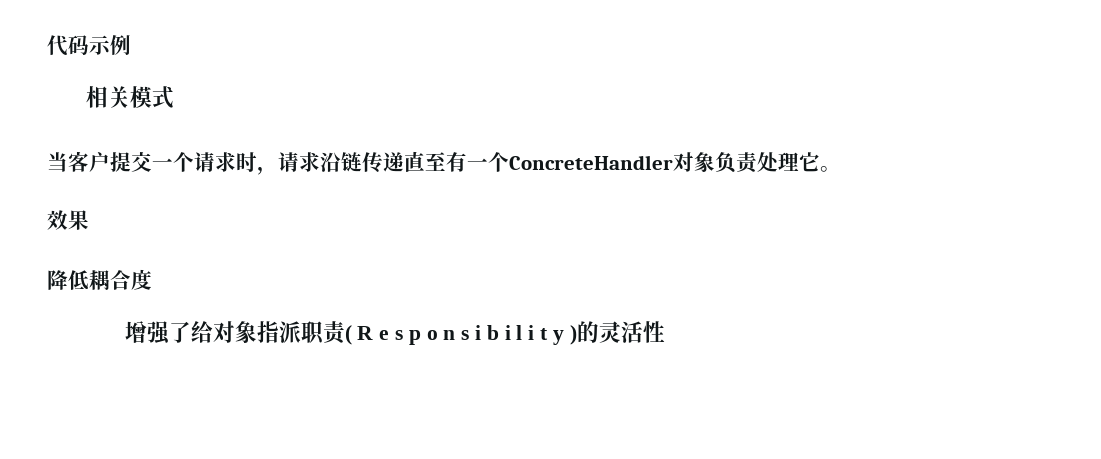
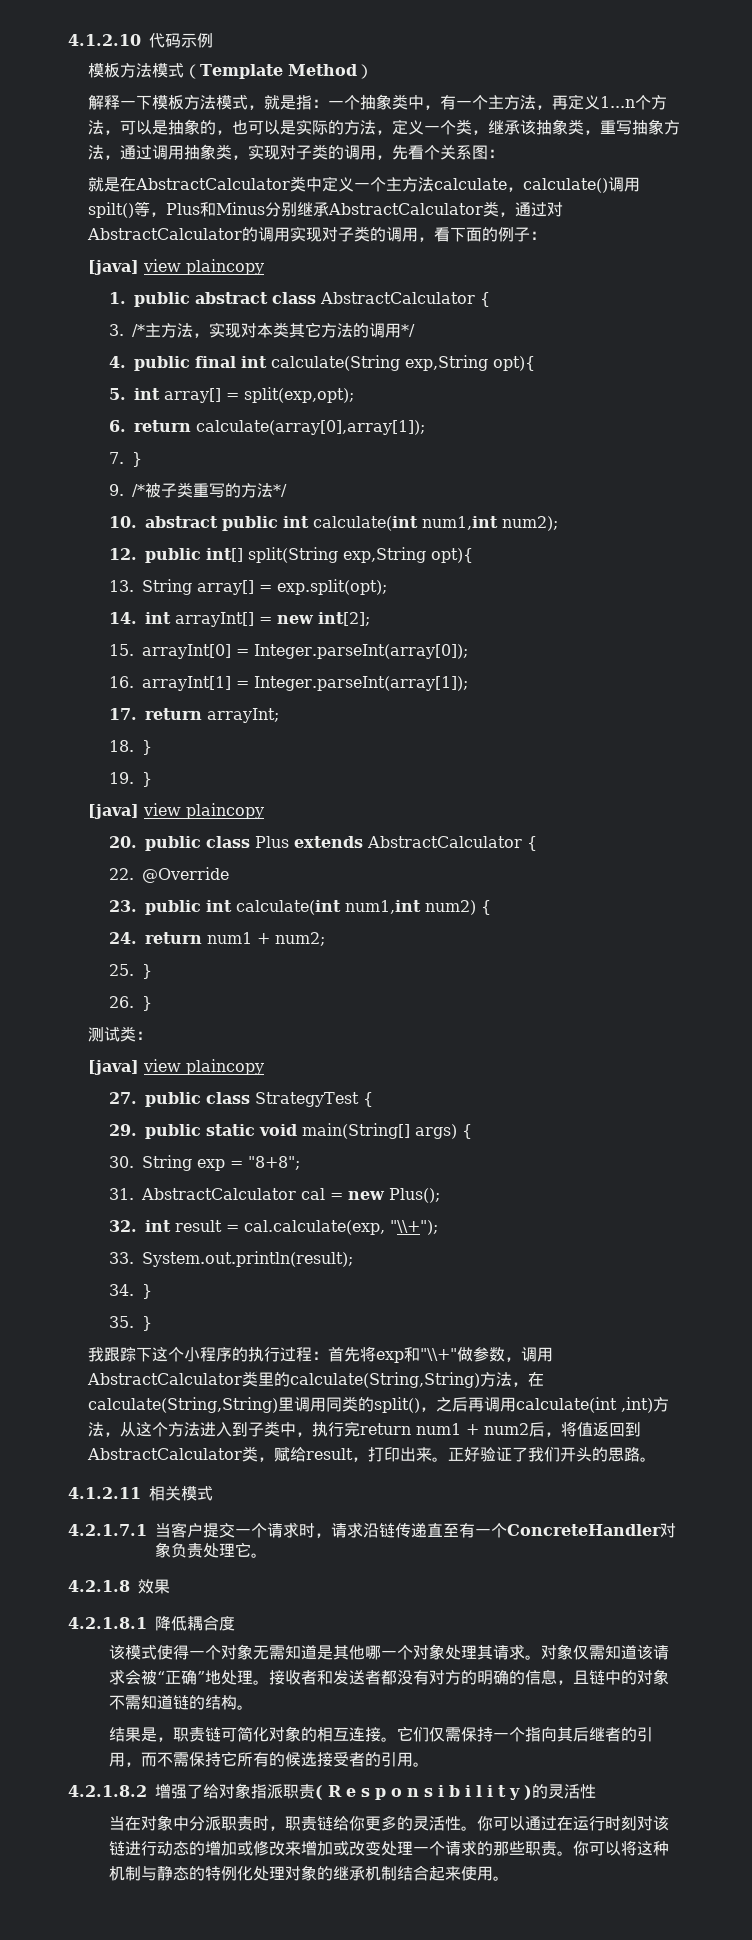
- 代码示例
+ 4.1.2.10代码示例
- 相关模式
+ 模板方法模式（Template Method）
+ 解释一下模板方法模式，就是指：一个抽象类中，有一个主方法，再定义1...n个方法，可以是抽象的，也可以是实际的方法，定义一个类，继承该抽象类，重写抽象方法，通过调用抽象类，实现对子类的调用，先看个关系图：
+ 就是在AbstractCalculator类中定义一个主方法calculate，calculate()调用spilt()等，Plus和Minus分别继承AbstractCalculator类，通过对AbstractCalculator的调用实现对子类的调用，看下面的例子：
+ [java] view plaincopy
+ 1. public abstract class AbstractCalculator {
+ 3. /*主方法，实现对本类其它方法的调用*/
+ 4. public final int calculate(String exp,String opt){
+ 5. int array[] = split(exp,opt);
+ 6. return calculate(array[0],array[1]);
+ 7. }
+ 9. /*被子类重写的方法*/
+ 10. abstract public int calculate(int num1,int num2);
+ 12. public int[] split(String exp,String opt){
+ 13. String array[] = exp.split(opt);
+ 14. int arrayInt[] = new int[2];
+ 15. arrayInt[0] = Integer.parseInt(array[0]);
+ 16. arrayInt[1] = Integer.parseInt(array[1]);
+ 17. return arrayInt;
+ 18. }
+ 19. }
+ [java] view plaincopy
+ 20. public class Plus extends AbstractCalculator {
+ 22. @Override
+ 23. public int calculate(int num1,int num2) {
+ 24. return num1 + num2;
+ 25. }
+ 26. }
+ 测试类：
+ [java] view plaincopy
+ 27. public class StrategyTest {
+ 29. public static void main(String[] args) {
+ 30. String exp = "8+8";
+ 31. AbstractCalculator cal = new Plus();
+ 32. int result = cal.calculate(exp, "\\+");
+ 33. System.out.println(result);
+ 34. }
+ 35. }
+ 我跟踪下这个小程序的执行过程：首先将exp和"\\+"做参数，调用AbstractCalculator类里的calculate(String,String)方法，在calculate(String,String)里调用同类的split()，之后再调用calculate(int ,int)方法，从这个方法进入到子类中，执行完return num1 + num2后，将值返回到AbstractCalculator类，赋给result，打印出来。正好验证了我们开头的思路。
+ 4.1.2.11相关模式
- 当客户提交一个请求时，请求沿链传递直至有一个ConcreteHandler对象负责处理它。
+ 4.2.1.7.1当客户提交一个请求时，请求沿链传递直至有一个ConcreteHandler对象负责处理它。
- 效果
+ 4.2.1.8效果
- 降低耦合度
+ 4.2.1.8.1降低耦合度
- 增强了给对象指派职责( R e s p o n s i b i l i t y )的灵活性
+ 该模式使得一个对象无需知道是其他哪一个对象处理其请求。对象仅需知道该请求会被“正确”地处理。接收者和发送者都没有对方的明确的信息，且链中的对象不需知道链的结构。
+ 结果是，职责链可简化对象的相互连接。它们仅需保持一个指向其后继者的引用，而不需保持它所有的候选接受者的引用。
+ 4.2.1.8.2增强了给对象指派职责( R e s p o n s i b i l i t y )的灵活性
+ 当在对象中分派职责时，职责链给你更多的灵活性。你可以通过在运行时刻对该链进行动态的增加或修改来增加或改变处理一个请求的那些职责。你可以将这种机制与静态的特例化处理对象的继承机制结合起来使用。

